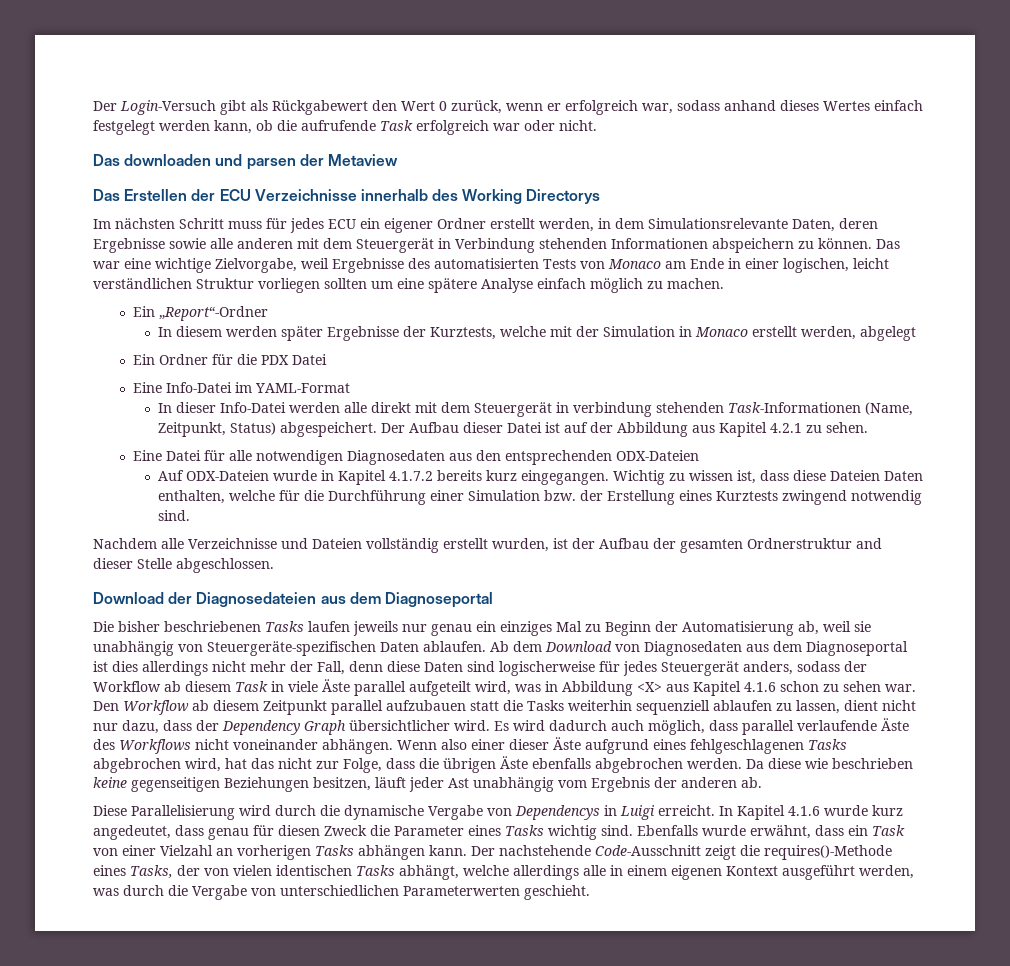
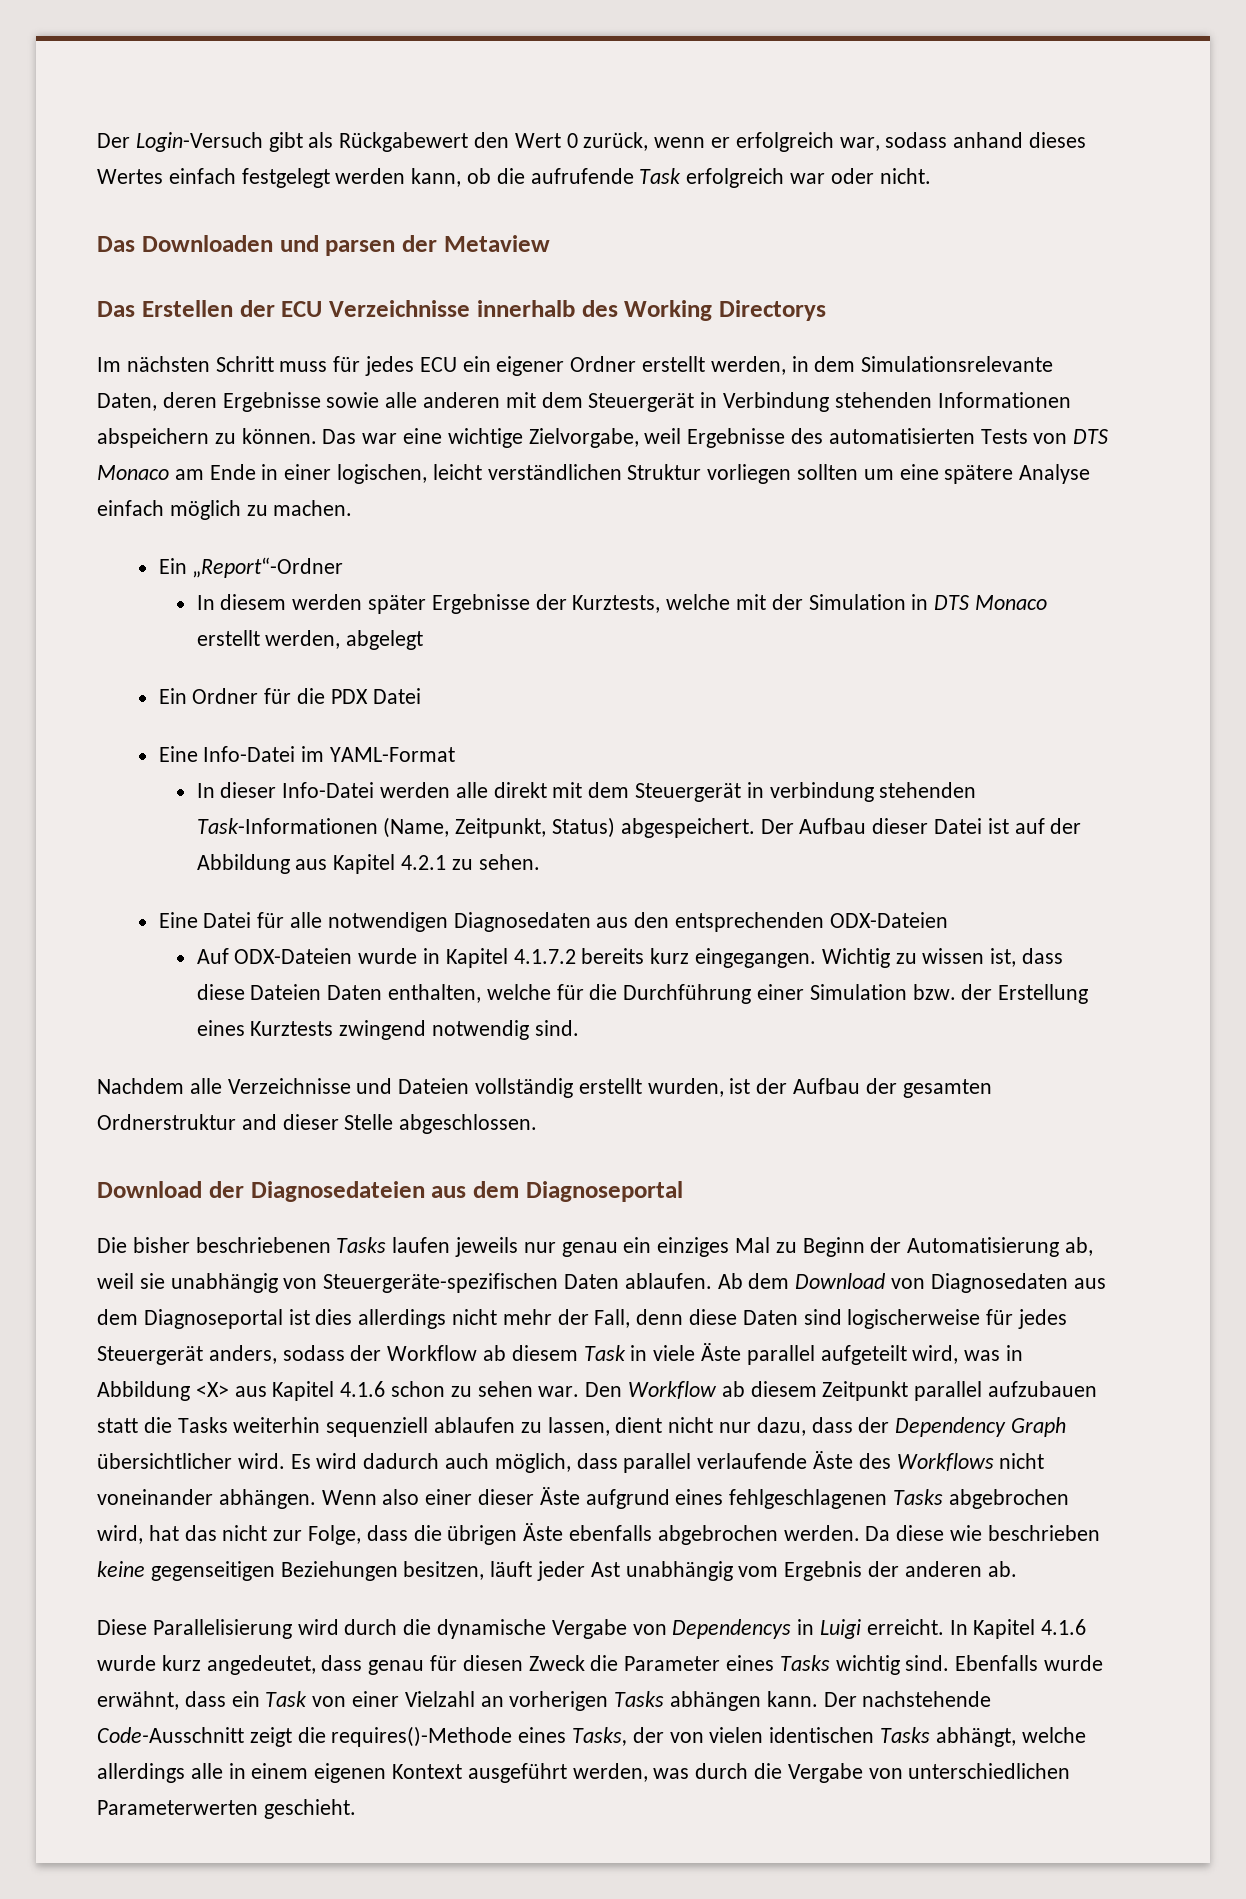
- Das downloaden und parsen der Metaview
+ Das Downloaden und parsen der Metaview
- Das war eine wichtige Zielvorgabe, weil Ergebnisse des automatisierten Tests von Monaco am Ende in einer logischen, leicht verständlichen Struktur vorliegen sollten um eine spätere Analyse einfach möglich zu machen.
+ Das war eine wichtige Zielvorgabe, weil Ergebnisse des automatisierten Tests von DTS Monaco am Ende in einer logischen, leicht verständlichen Struktur vorliegen sollten um eine spätere Analyse einfach möglich zu machen.
- In diesem werden später Ergebnisse der Kurztests, welche mit der Simulation in Monaco erstellt werden, abgelegt
+ In diesem werden später Ergebnisse der Kurztests, welche mit der Simulation in DTS Monaco erstellt werden, abgelegt

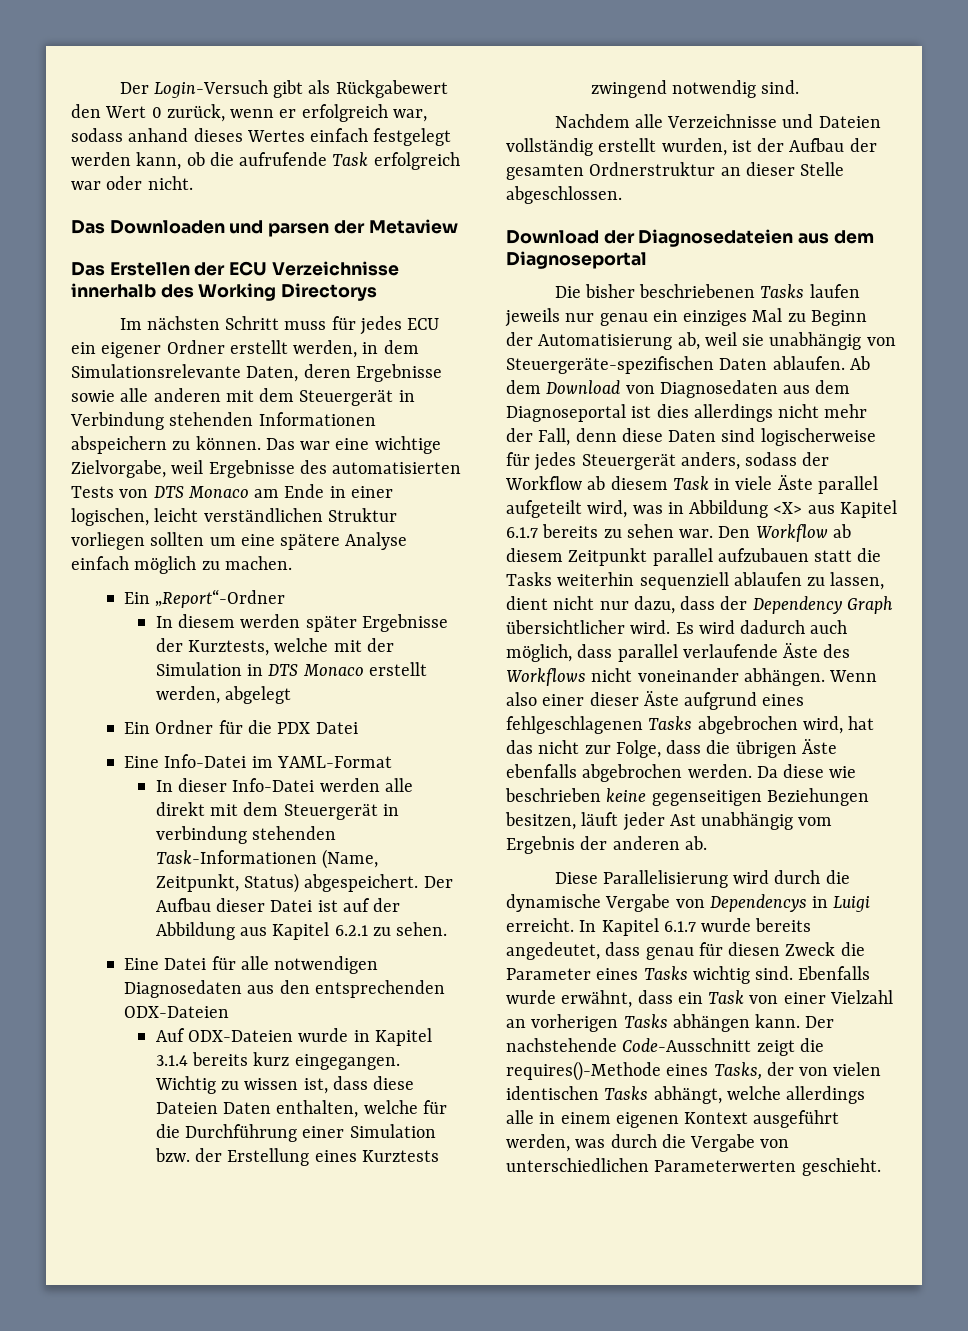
- Der Aufbau dieser Datei ist auf der Abbildung aus Kapitel 4.2.1 zu sehen.
+ Der Aufbau dieser Datei ist auf der Abbildung aus Kapitel 6.2.1 zu sehen.
- Auf ODX-Dateien wurde in Kapitel 4.1.7.2 bereits kurz eingegangen.
+ Auf ODX-Dateien wurde in Kapitel 3.1.4 bereits kurz eingegangen.
- Nachdem alle Verzeichnisse und Dateien vollständig erstellt wurden, ist der Aufbau der gesamten Ordnerstruktur and dieser Stelle abgeschlossen.
+ Nachdem alle Verzeichnisse und Dateien vollständig erstellt wurden, ist der Aufbau der gesamten Ordnerstruktur an dieser Stelle abgeschlossen.
- Ab dem Download von Diagnosedaten aus dem Diagnoseportal ist dies allerdings nicht mehr der Fall, denn diese Daten sind logischerweise für jedes Steuergerät anders, sodass der Workflow ab diesem Task in viele Äste parallel aufgeteilt wird, was in Abbildung <X> aus Kapitel 4.1.6 schon zu sehen war.
+ Ab dem Download von Diagnosedaten aus dem Diagnoseportal ist dies allerdings nicht mehr der Fall, denn diese Daten sind logischerweise für jedes Steuergerät anders, sodass der Workflow ab diesem Task in viele Äste parallel aufgeteilt wird, was in Abbildung <X> aus Kapitel 6.1.7 bereits zu sehen war.
- In Kapitel 4.1.6 wurde kurz angedeutet, dass genau für diesen Zweck die Parameter eines Tasks wichtig sind.
+ In Kapitel 6.1.7 wurde bereits angedeutet, dass genau für diesen Zweck die Parameter eines Tasks wichtig sind.

